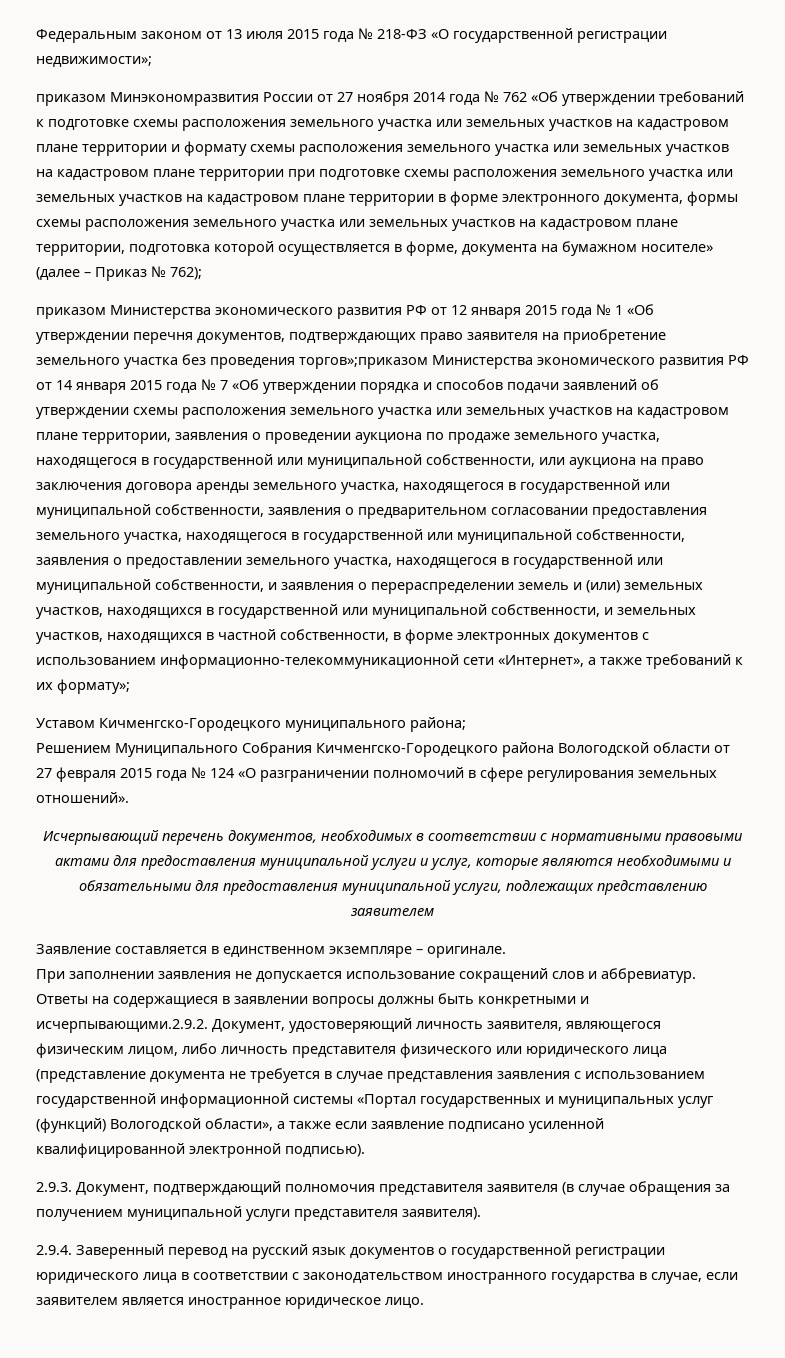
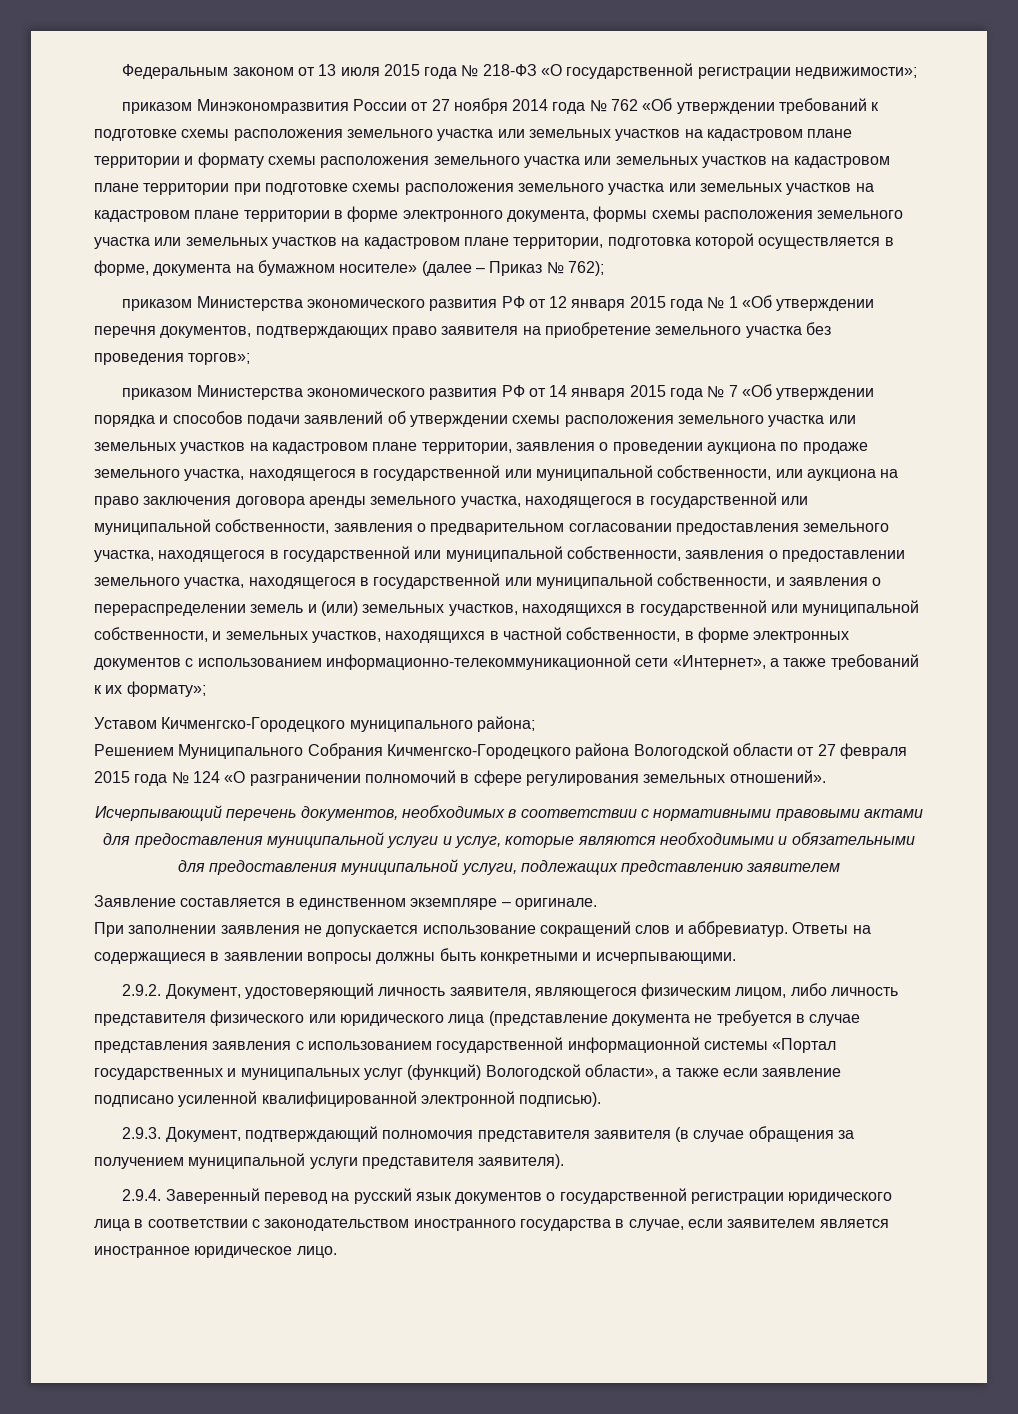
- приказом Министерства экономического развития РФ от 12 января 2015 года № 1 «Об утверждении перечня документов, подтверждающих право заявителя на приобретение земельного участка без проведения торгов»;приказом Министерства экономического развития РФ от 14 января 2015 года № 7 «Об утверждении порядка и способов подачи заявлений об утверждении схемы расположения земельного участка или земельных участков на кадастровом плане территории, заявления о проведении аукциона по продаже земельного участка, находящегося в государственной или муниципальной собственности, или аукциона на право заключения договора аренды земельного участка, находящегося в государственной или муниципальной собственности, заявления о предварительном согласовании предоставления земельного участка, находящегося в государственной или муниципальной собственности, заявления о предоставлении земельного участка, находящегося в государственной или муниципальной собственности, и заявления о перераспределении земель и (или) земельных участков, находящихся в государственной или муниципальной собственности, и земельных участков, находящихся в частной собственности, в форме электронных документов с использованием информационно-телекоммуникационной сети «Интернет», а также требований к их формату»;
+ приказом Министерства экономического развития РФ от 12 января 2015 года № 1 «Об утверждении перечня документов, подтверждающих право заявителя на приобретение земельного участка без проведения торгов»;
+ приказом Министерства экономического развития РФ от 14 января 2015 года № 7 «Об утверждении порядка и способов подачи заявлений об утверждении схемы расположения земельного участка или земельных участков на кадастровом плане территории, заявления о проведении аукциона по продаже земельного участка, находящегося в государственной или муниципальной собственности, или аукциона на право заключения договора аренды земельного участка, находящегося в государственной или муниципальной собственности, заявления о предварительном согласовании предоставления земельного участка, находящегося в государственной или муниципальной собственности, заявления о предоставлении земельного участка, находящегося в государственной или муниципальной собственности, и заявления о перераспределении земель и (или) земельных участков, находящихся в государственной или муниципальной собственности, и земельных участков, находящихся в частной собственности, в форме электронных документов с использованием информационно-телекоммуникационной сети «Интернет», а также требований к их формату»;
- Ответы на содержащиеся в заявлении вопросы должны быть конкретными и исчерпывающими.2.9.2. Документ, удостоверяющий личность заявителя, являющегося физическим лицом, либо личность представителя физического или юридического лица (представление документа не требуется в случае представления заявления с использованием государственной информационной системы «Портал государственных и муниципальных услуг (функций) Вологодской области», а также если заявление подписано усиленной квалифицированной электронной подписью).
+ Ответы на содержащиеся в заявлении вопросы должны быть конкретными и исчерпывающими.
+ 2.9.2. Документ, удостоверяющий личность заявителя, являющегося физическим лицом, либо личность представителя физического или юридического лица (представление документа не требуется в случае представления заявления с использованием государственной информационной системы «Портал государственных и муниципальных услуг (функций) Вологодской области», а также если заявление подписано усиленной квалифицированной электронной подписью).

